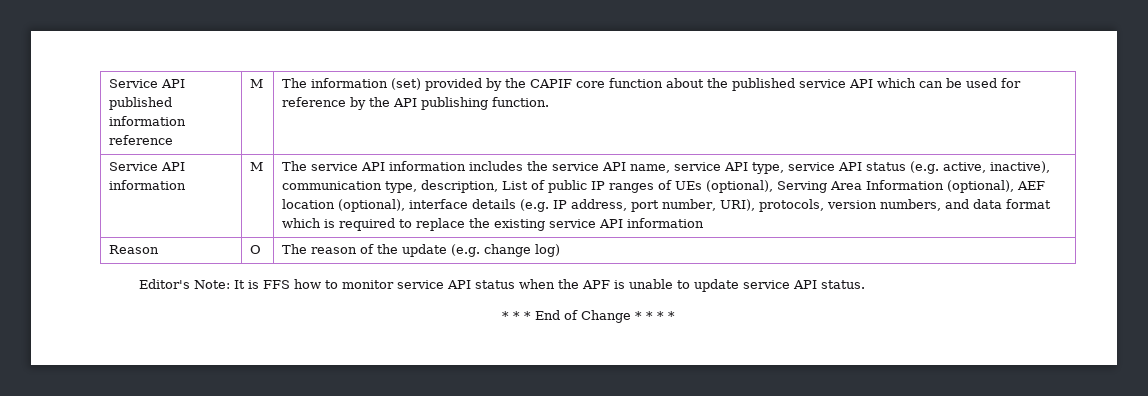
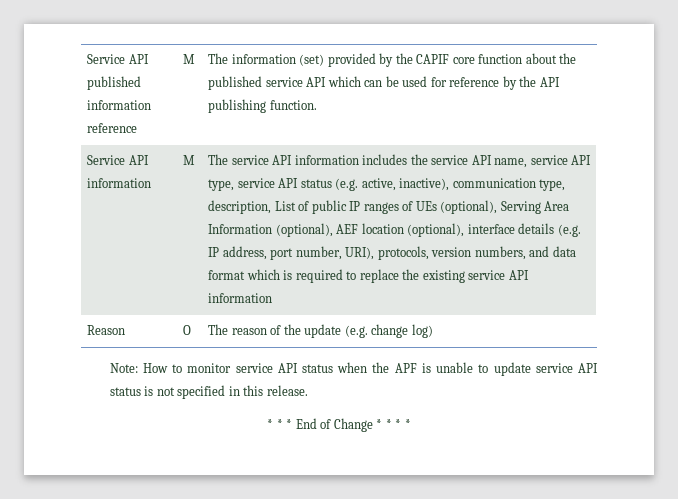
- Editor's Note: It is FFS how to monitor service API status when the APF is unable to update service API status.
+ Note: How to monitor service API status when the APF is unable to update service API status is not specified in this release.

